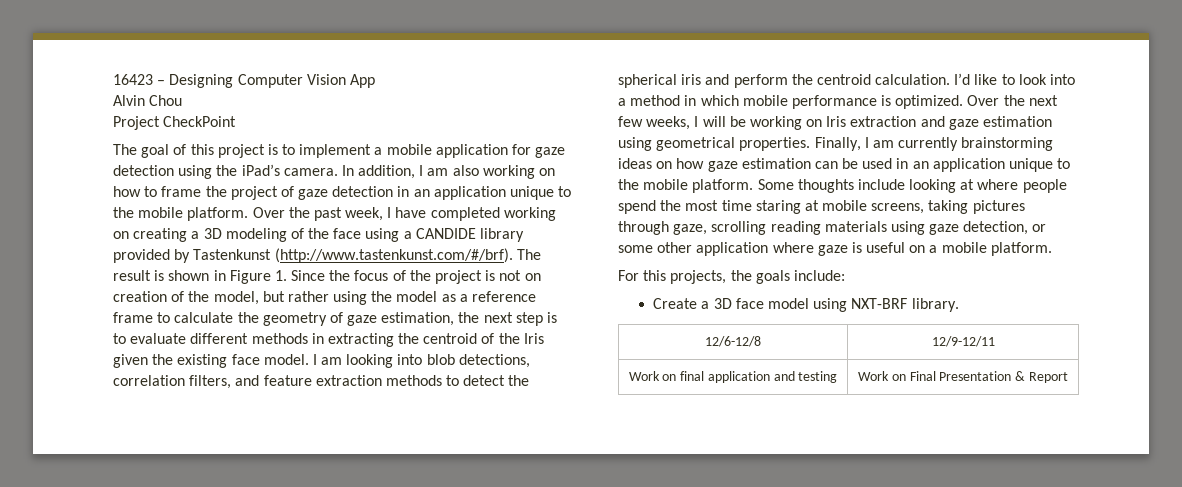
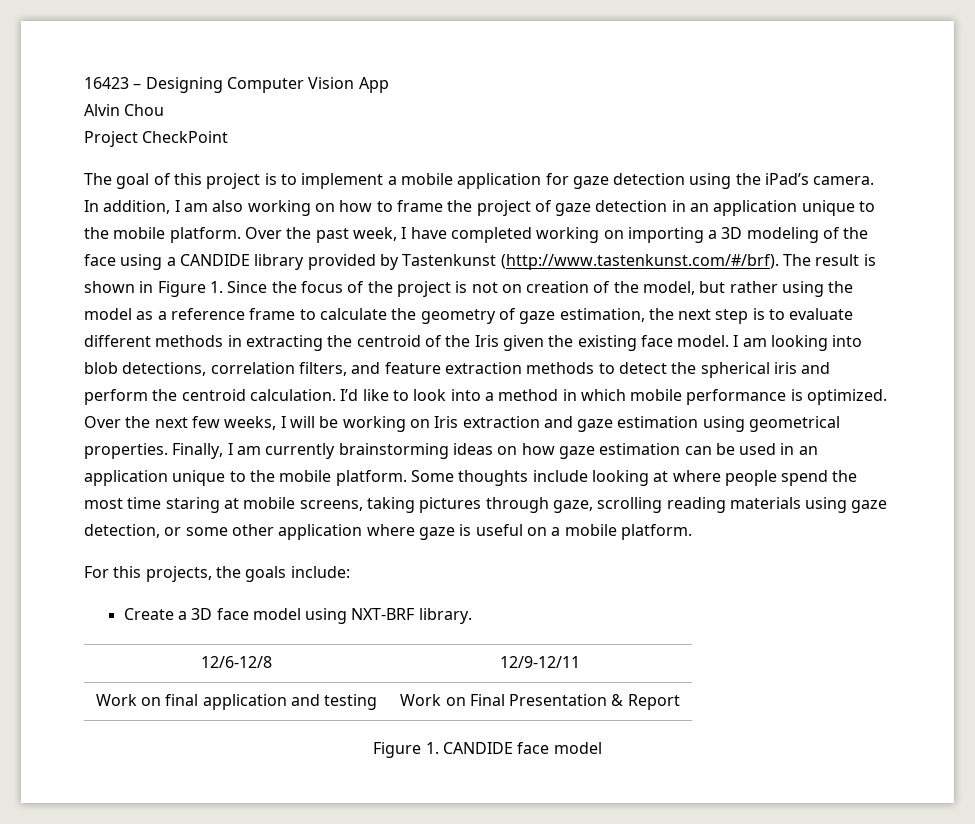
- Over the past week, I have completed working on creating a 3D modeling of the face using a CANDIDE library provided by Tastenkunst (http://www.tastenkunst.com/#/brf). The result is shown in Figure 1. Since the focus of the project is not on creation of the model, but rather using the model as a reference frame to calculate the geometry of gaze estimation, the next step is to evaluate different methods in extracting the centroid of the Iris given the existing face model.
+ Over the past week, I have completed working on importing a 3D modeling of the face using a CANDIDE library provided by Tastenkunst (http://www.tastenkunst.com/#/brf). The result is shown in Figure 1. Since the focus of the project is not on creation of the model, but rather using the model as a reference frame to calculate the geometry of gaze estimation, the next step is to evaluate different methods in extracting the centroid of the Iris given the existing face model.
+ Figure 1. CANDIDE face model

